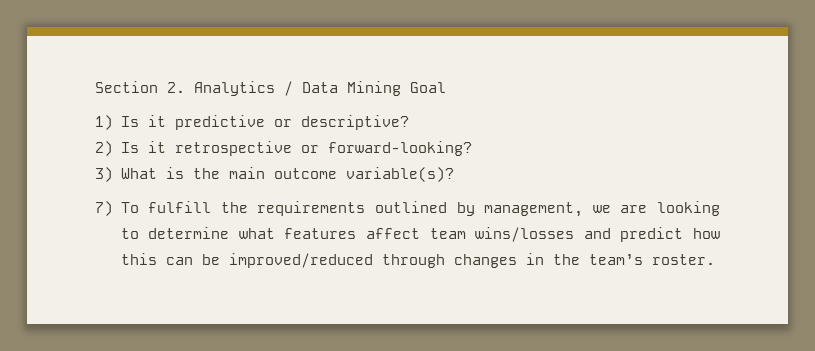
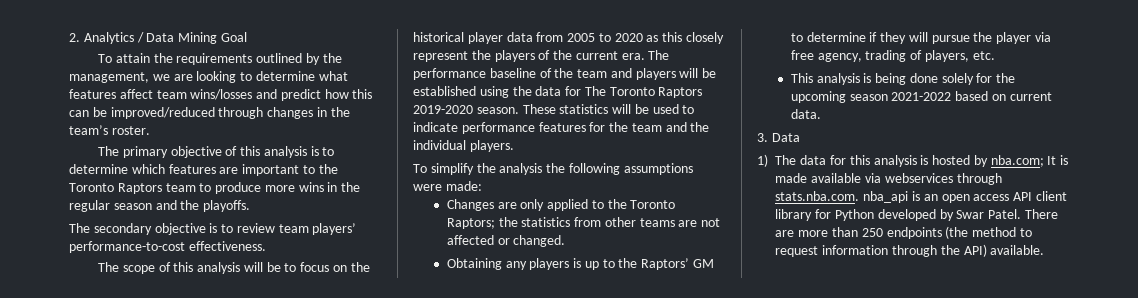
- Section 2. Analytics / Data Mining Goal
+ 2. Analytics / Data Mining Goal
- 1) Is it predictive or descriptive?
- 2) Is it retrospective or forward-looking?
- 3) What is the main outcome variable(s)?
- 7) To fulfill the requirements outlined by management, we are looking to determine what features affect team wins/losses and predict how this can be improved/reduced through changes in the team’s roster.
+ To attain the requirements outlined by the management, we are looking to determine what features affect team wins/losses and predict how this can be improved/reduced through changes in the team’s roster.
+ The primary objective of this analysis is to determine which features are important to the Toronto Raptors team to produce more wins in the regular season and the playoffs.
+ The secondary objective is to review team players’ performance-to-cost effectiveness.
+ The scope of this analysis will be to focus on the historical player data from 2005 to 2020 as this closely represent the players of the current era. The performance baseline of the team and players will be established using the data for The Toronto Raptors 2019-2020 season. These statistics will be used to indicate performance features for the team and the individual players.
+ To simplify the analysis the following assumptions were made:
+ Changes are only applied to the Toronto Raptors; the statistics from other teams are not affected or changed.
+ Obtaining any players is up to the Raptors’ GM to determine if they will pursue the player via free agency, trading of players, etc.
+ This analysis is being done solely for the upcoming season 2021-2022 based on current data.
+ 3. Data
+ 1) The data for this analysis is hosted by nba.com; It is made available via webservices through stats.nba.com. nba_api is an open access API client library for Python developed by Swar Patel. There are more than 250 endpoints (the method to request information through the API) available.

